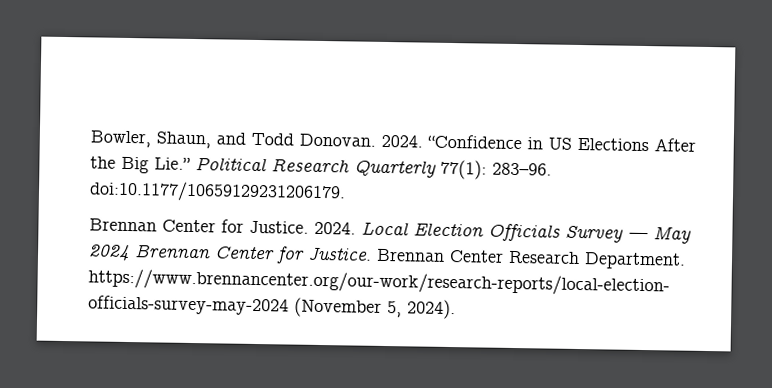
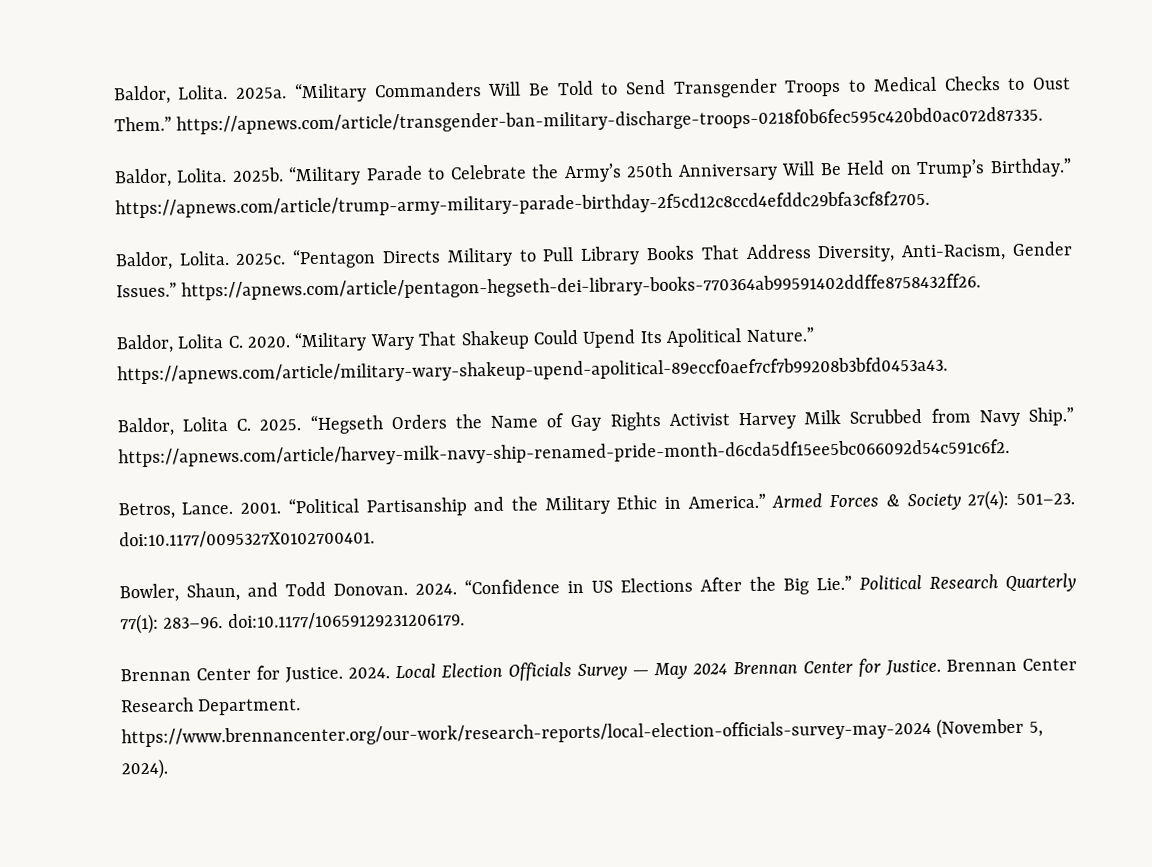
+ Baldor, Lolita. 2025a. “Military Commanders Will Be Told to Send Transgender Troops to Medical Checks to Oust Them.” https://apnews.com/article/transgender-ban-military-discharge-troops-0218f0b6fec595c420bd0ac072d87335.
+ Baldor, Lolita. 2025b. “Military Parade to Celebrate the Army’s 250th Anniversary Will Be Held on Trump’s Birthday.” https://apnews.com/article/trump-army-military-parade-birthday-2f5cd12c8ccd4efddc29bfa3cf8f2705.
+ Baldor, Lolita. 2025c. “Pentagon Directs Military to Pull Library Books That Address Diversity, Anti-Racism, Gender Issues.” https://apnews.com/article/pentagon-hegseth-dei-library-books-770364ab99591402ddffe8758432ff26.
+ Baldor, Lolita C. 2020. “Military Wary That Shakeup Could Upend Its Apolitical Nature.” https://apnews.com/article/military-wary-shakeup-upend-apolitical-89eccf0aef7cf7b99208b3bfd0453a43.
+ Baldor, Lolita C. 2025. “Hegseth Orders the Name of Gay Rights Activist Harvey Milk Scrubbed from Navy Ship.” https://apnews.com/article/harvey-milk-navy-ship-renamed-pride-month-d6cda5df15ee5bc066092d54c591c6f2.
+ Betros, Lance. 2001. “Political Partisanship and the Military Ethic in America.” Armed Forces & Society 27(4): 501–23. doi:10.1177/0095327X0102700401.

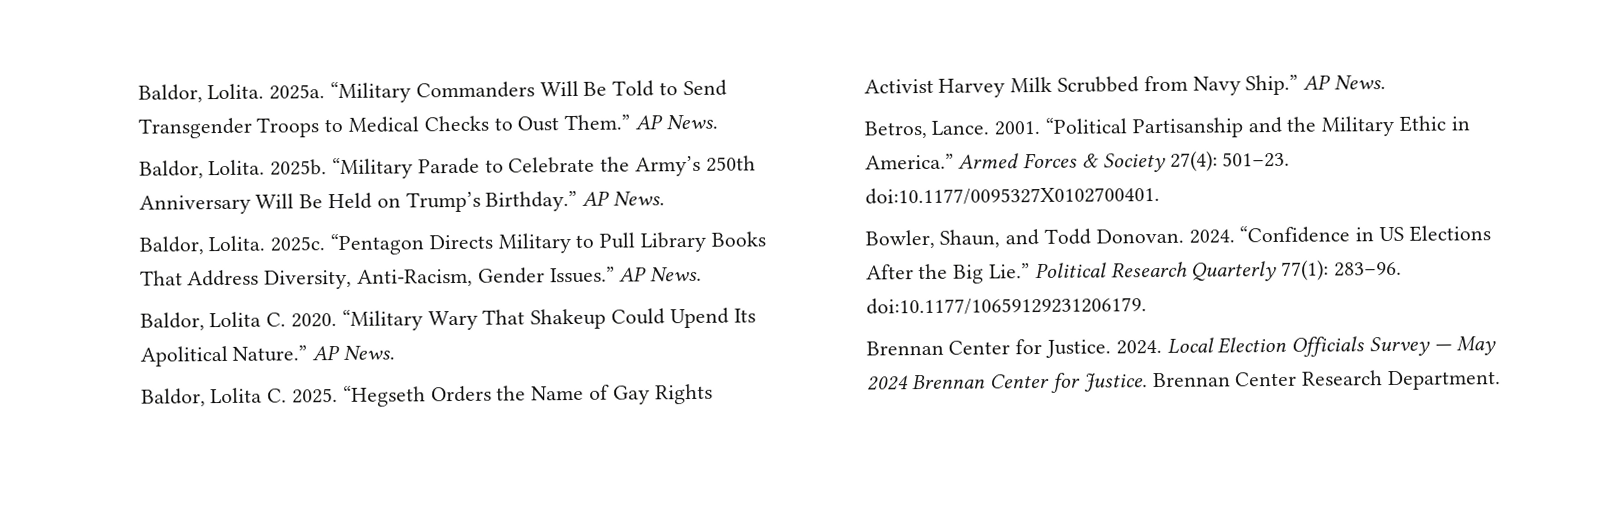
- “Military Commanders Will Be Told to Send Transgender Troops to Medical Checks to Oust Them.” https://apnews.com/article/transgender-ban-military-discharge-troops-0218f0b6fec595c420bd0ac072d87335.
+ “Military Commanders Will Be Told to Send Transgender Troops to Medical Checks to Oust Them.” AP News.
- “Military Parade to Celebrate the Army’s 250th Anniversary Will Be Held on Trump’s Birthday.” https://apnews.com/article/trump-army-military-parade-birthday-2f5cd12c8ccd4efddc29bfa3cf8f2705.
+ “Military Parade to Celebrate the Army’s 250th Anniversary Will Be Held on Trump’s Birthday.” AP News.
- “Pentagon Directs Military to Pull Library Books That Address Diversity, Anti-Racism, Gender Issues.” https://apnews.com/article/pentagon-hegseth-dei-library-books-770364ab99591402ddffe8758432ff26.
+ “Pentagon Directs Military to Pull Library Books That Address Diversity, Anti-Racism, Gender Issues.” AP News.
- “Military Wary That Shakeup Could Upend Its Apolitical Nature.” https://apnews.com/article/military-wary-shakeup-upend-apolitical-89eccf0aef7cf7b99208b3bfd0453a43.
+ “Military Wary That Shakeup Could Upend Its Apolitical Nature.” AP News.
- “Hegseth Orders the Name of Gay Rights Activist Harvey Milk Scrubbed from Navy Ship.” https://apnews.com/article/harvey-milk-navy-ship-renamed-pride-month-d6cda5df15ee5bc066092d54c591c6f2.
+ “Hegseth Orders the Name of Gay Rights Activist Harvey Milk Scrubbed from Navy Ship.” AP News.
- Brennan Center Research Department. https://www.brennancenter.org/our-work/research-reports/local-election-officials-survey-may-2024 (November 5, 2024).
+ Brennan Center Research Department.

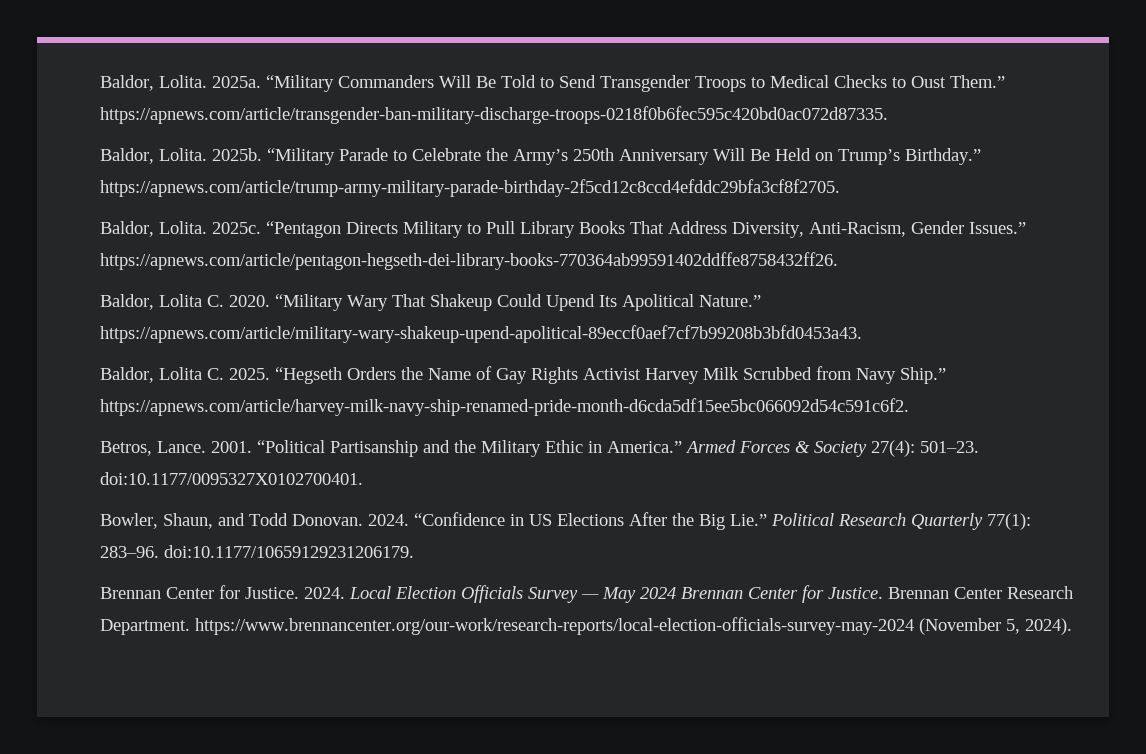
- “Military Commanders Will Be Told to Send Transgender Troops to Medical Checks to Oust Them.” AP News.
+ “Military Commanders Will Be Told to Send Transgender Troops to Medical Checks to Oust Them.” https://apnews.com/article/transgender-ban-military-discharge-troops-0218f0b6fec595c420bd0ac072d87335.
- “Military Parade to Celebrate the Army’s 250th Anniversary Will Be Held on Trump’s Birthday.” AP News.
+ “Military Parade to Celebrate the Army’s 250th Anniversary Will Be Held on Trump’s Birthday.” https://apnews.com/article/trump-army-military-parade-birthday-2f5cd12c8ccd4efddc29bfa3cf8f2705.
- “Pentagon Directs Military to Pull Library Books That Address Diversity, Anti-Racism, Gender Issues.” AP News.
+ “Pentagon Directs Military to Pull Library Books That Address Diversity, Anti-Racism, Gender Issues.” https://apnews.com/article/pentagon-hegseth-dei-library-books-770364ab99591402ddffe8758432ff26.
- “Military Wary That Shakeup Could Upend Its Apolitical Nature.” AP News.
+ “Military Wary That Shakeup Could Upend Its Apolitical Nature.” https://apnews.com/article/military-wary-shakeup-upend-apolitical-89eccf0aef7cf7b99208b3bfd0453a43.
- “Hegseth Orders the Name of Gay Rights Activist Harvey Milk Scrubbed from Navy Ship.” AP News.
+ “Hegseth Orders the Name of Gay Rights Activist Harvey Milk Scrubbed from Navy Ship.” https://apnews.com/article/harvey-milk-navy-ship-renamed-pride-month-d6cda5df15ee5bc066092d54c591c6f2.
- Brennan Center Research Department.
+ Brennan Center Research Department. https://www.brennancenter.org/our-work/research-reports/local-election-officials-survey-may-2024 (November 5, 2024).

